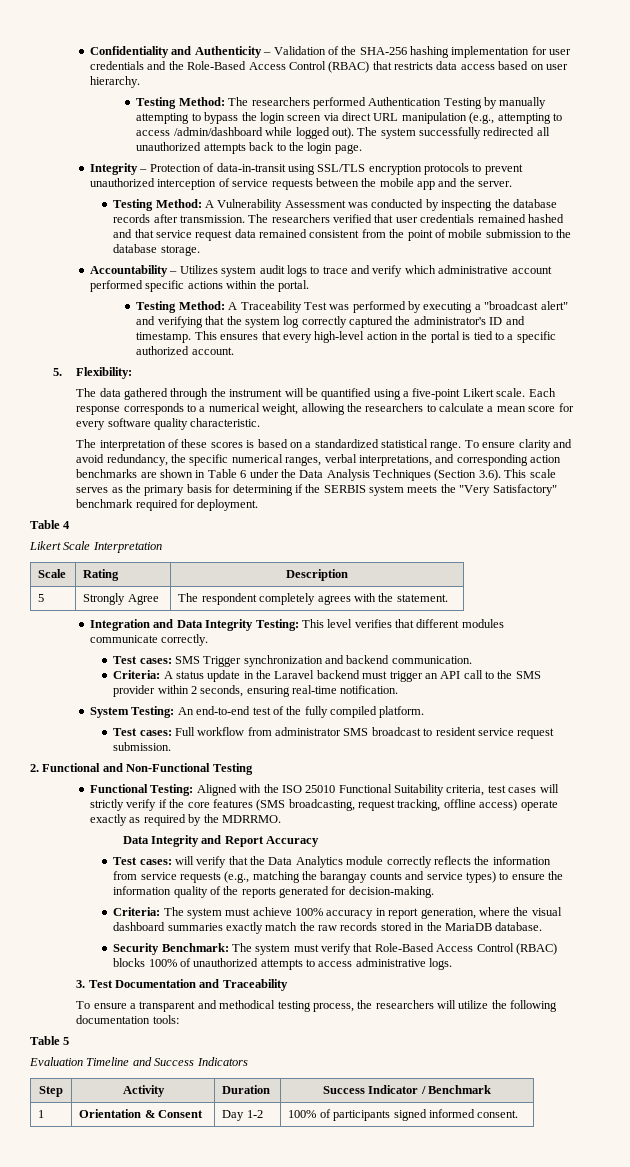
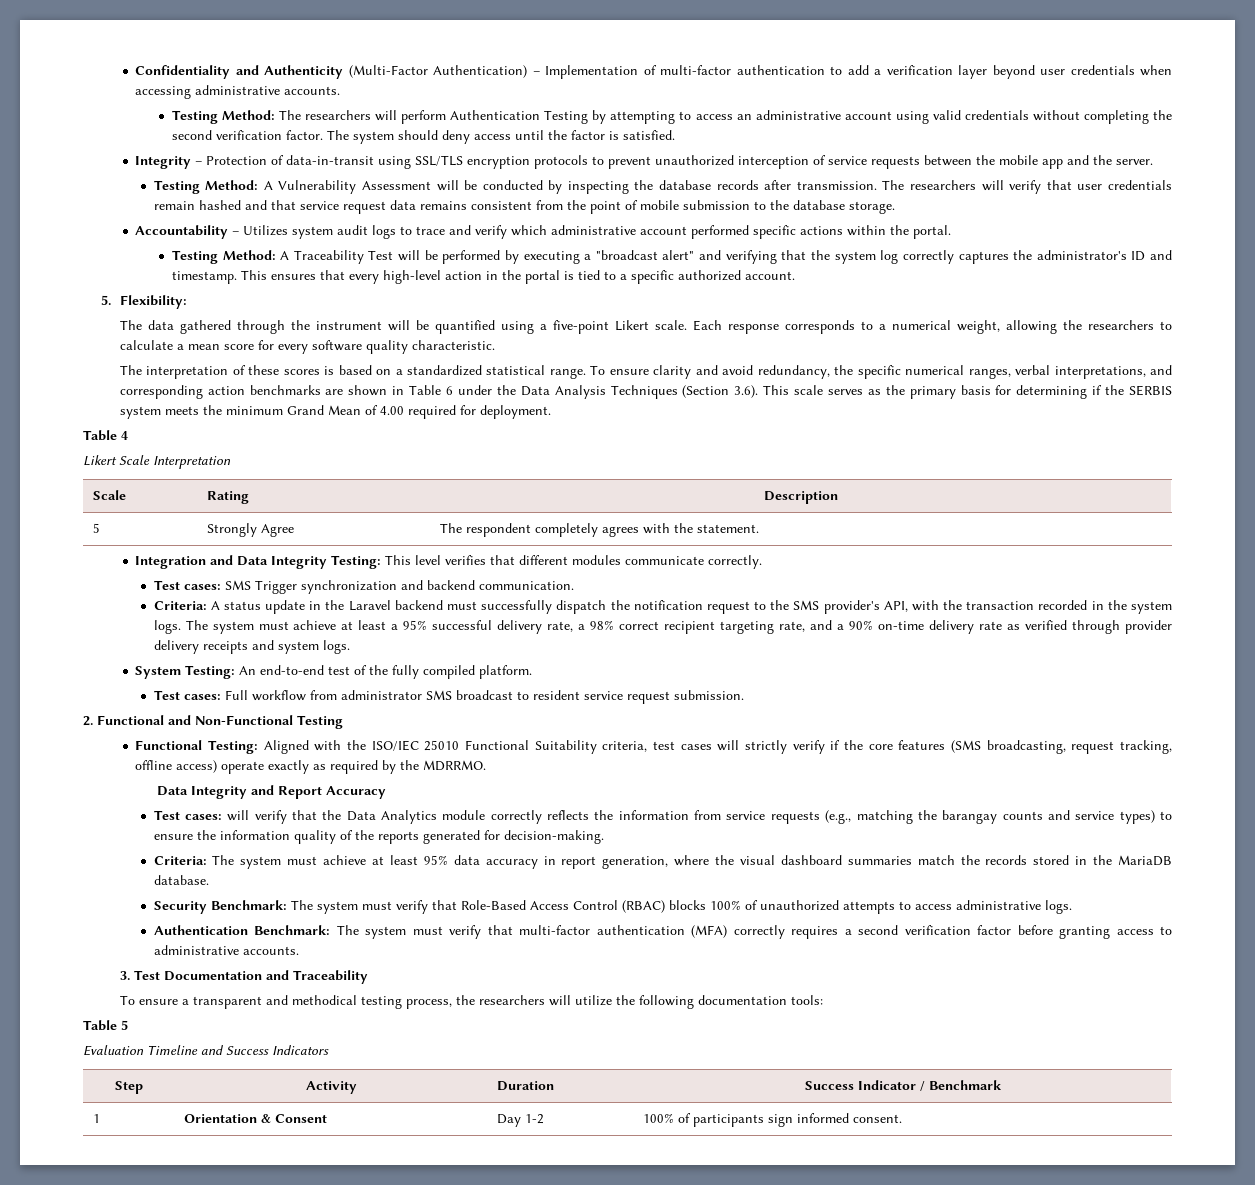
- Confidentiality and Authenticity – Validation of the SHA-256 hashing implementation for user credentials and the Role-Based Access Control (RBAC) that restricts data access based on user hierarchy.
+ Confidentiality and Authenticity (Multi-Factor Authentication) – Implementation of multi-factor authentication to add a verification layer beyond user credentials when accessing administrative accounts.
- Testing Method: The researchers performed Authentication Testing by manually attempting to bypass the login screen via direct URL manipulation (e.g., attempting to access /admin/dashboard while logged out). The system successfully redirected all unauthorized attempts back to the login page.
+ Testing Method: The researchers will perform Authentication Testing by attempting to access an administrative account using valid credentials without completing the second verification factor. The system should deny access until the factor is satisfied.
- Testing Method: A Vulnerability Assessment was conducted by inspecting the database records after transmission.
+ Testing Method: A Vulnerability Assessment will be conducted by inspecting the database records after transmission.
- The researchers verified that user credentials remained hashed and that service request data remained consistent from the point of mobile submission to the database storage.
+ The researchers will verify that user credentials remain hashed and that service request data remains consistent from the point of mobile submission to the database storage.
- Testing Method: A Traceability Test was performed by executing a "broadcast alert" and verifying that the system log correctly captured the administrator's ID and timestamp.
+ Testing Method: A Traceability Test will be performed by executing a "broadcast alert" and verifying that the system log correctly captures the administrator's ID and timestamp.
- To ensure clarity and avoid redundancy, the specific numerical ranges, verbal interpretations, and corresponding action benchmarks are shown in Table 6 under the Data Analysis Techniques (Section 3.6). This scale serves as the primary basis for determining if the SERBIS system meets the "Very Satisfactory" benchmark required for deployment.
+ To ensure clarity and avoid redundancy, the specific numerical ranges, verbal interpretations, and corresponding action benchmarks are shown in Table 6 under the Data Analysis Techniques (Section 3.6). This scale serves as the primary basis for determining if the SERBIS system meets the minimum Grand Mean of 4.00 required for deployment.
- Criteria: A status update in the Laravel backend must trigger an API call to the SMS provider within 2 seconds, ensuring real-time notification.
+ Criteria: A status update in the Laravel backend must successfully dispatch the notification request to the SMS provider's API, with the transaction recorded in the system logs. The system must achieve at least a 95% successful delivery rate, a 98% correct recipient targeting rate, and a 90% on-time delivery rate as verified through provider delivery receipts and system logs.
- Functional Testing: Aligned with the ISO 25010 Functional Suitability criteria, test cases will strictly verify if the core features (SMS broadcasting, request tracking, offline access) operate exactly as required by the MDRRMO.
+ Functional Testing: Aligned with the ISO/IEC 25010 Functional Suitability criteria, test cases will strictly verify if the core features (SMS broadcasting, request tracking, offline access) operate exactly as required by the MDRRMO.
- Criteria: The system must achieve 100% accuracy in report generation, where the visual dashboard summaries exactly match the raw records stored in the MariaDB database.
+ Criteria: The system must achieve at least 95% data accuracy in report generation, where the visual dashboard summaries match the records stored in the MariaDB database.
+ Authentication Benchmark: The system must verify that multi-factor authentication (MFA) correctly requires a second verification factor before granting access to administrative accounts.
- 1 | Orientation & Consent | Day 1-2 | 100% of participants signed informed consent.
+ 1 | Orientation & Consent | Day 1-2 | 100% of participants sign informed consent.

